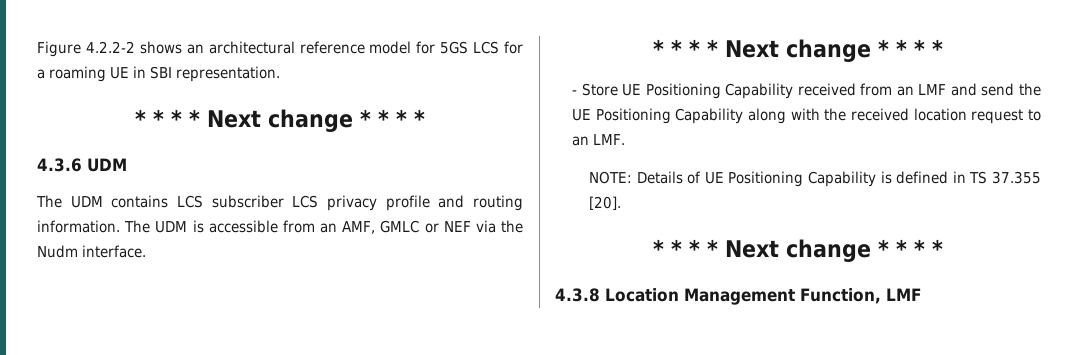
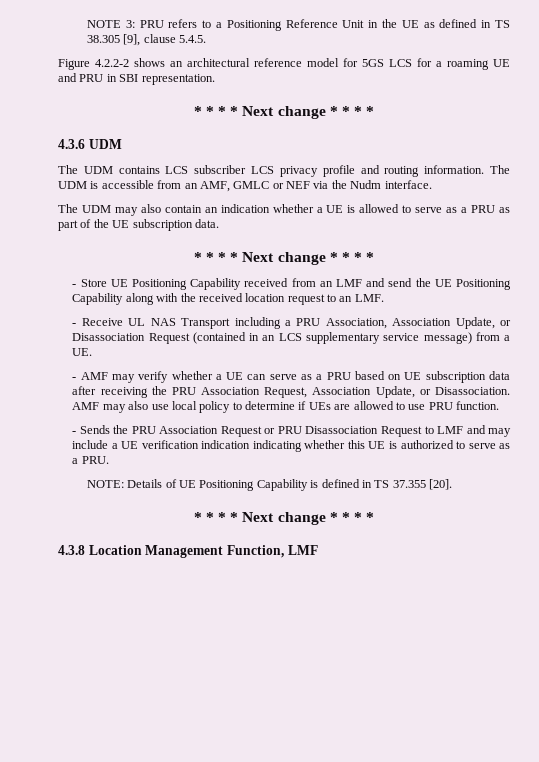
+ NOTE 3: PRU refers to a Positioning Reference Unit in the UE as defined in TS 38.305 [9], clause 5.4.5.
- Figure 4.2.2-2 shows an architectural reference model for 5GS LCS for a roaming UE in SBI representation.
+ Figure 4.2.2-2 shows an architectural reference model for 5GS LCS for a roaming UE and PRU in SBI representation.
+ The UDM may also contain an indication whether a UE is allowed to serve as a PRU as part of the UE subscription data.
+ - Receive UL NAS Transport including a PRU Association, Association Update, or Disassociation Request (contained in an LCS supplementary service message) from a UE.
+ - AMF may verify whether a UE can serve as a PRU based on UE subscription data after receiving the PRU Association Request, Association Update, or Disassociation. AMF may also use local policy to determine if UEs are allowed to use PRU function.
+ - Sends the PRU Association Request or PRU Disassociation Request to LMF and may include a UE verification indication indicating whether this UE is authorized to serve as a PRU.

